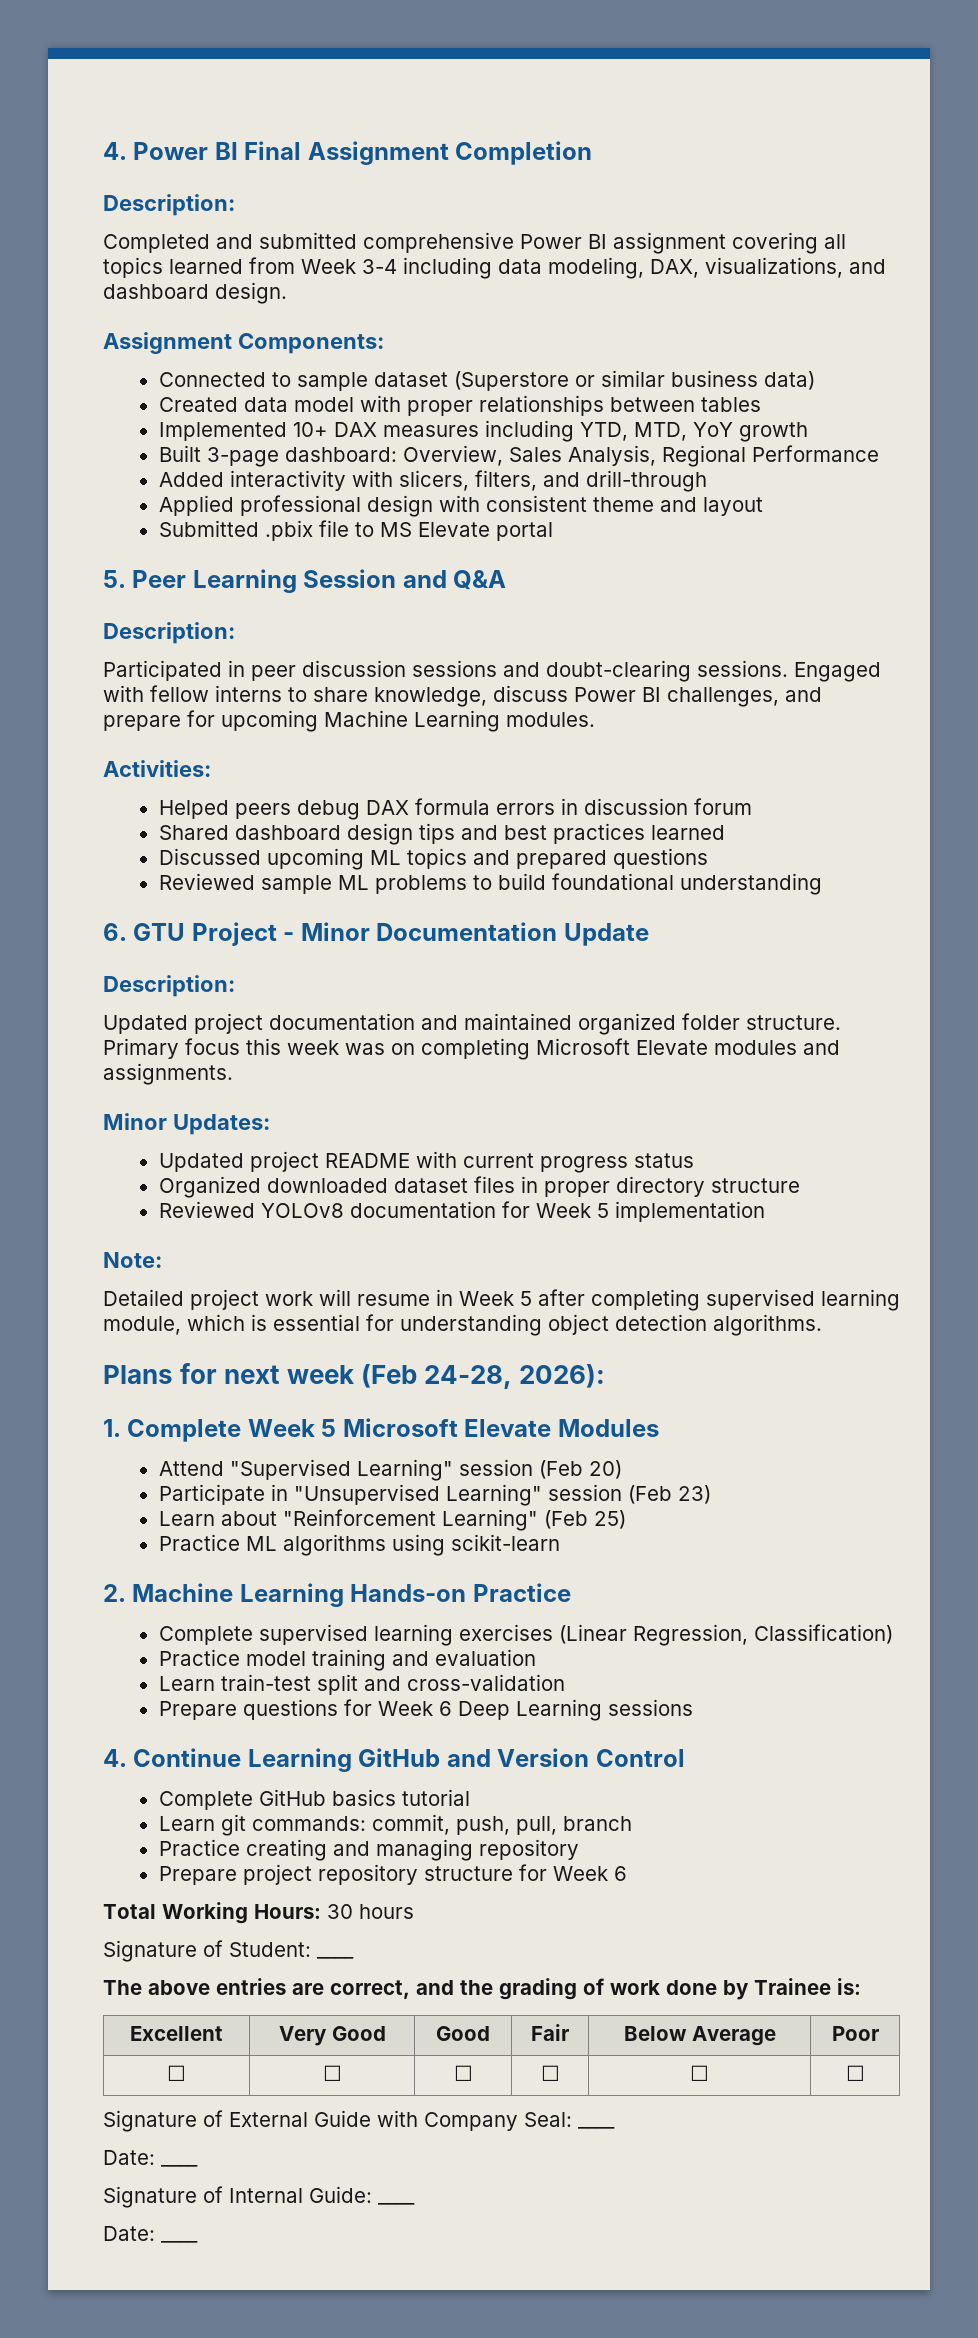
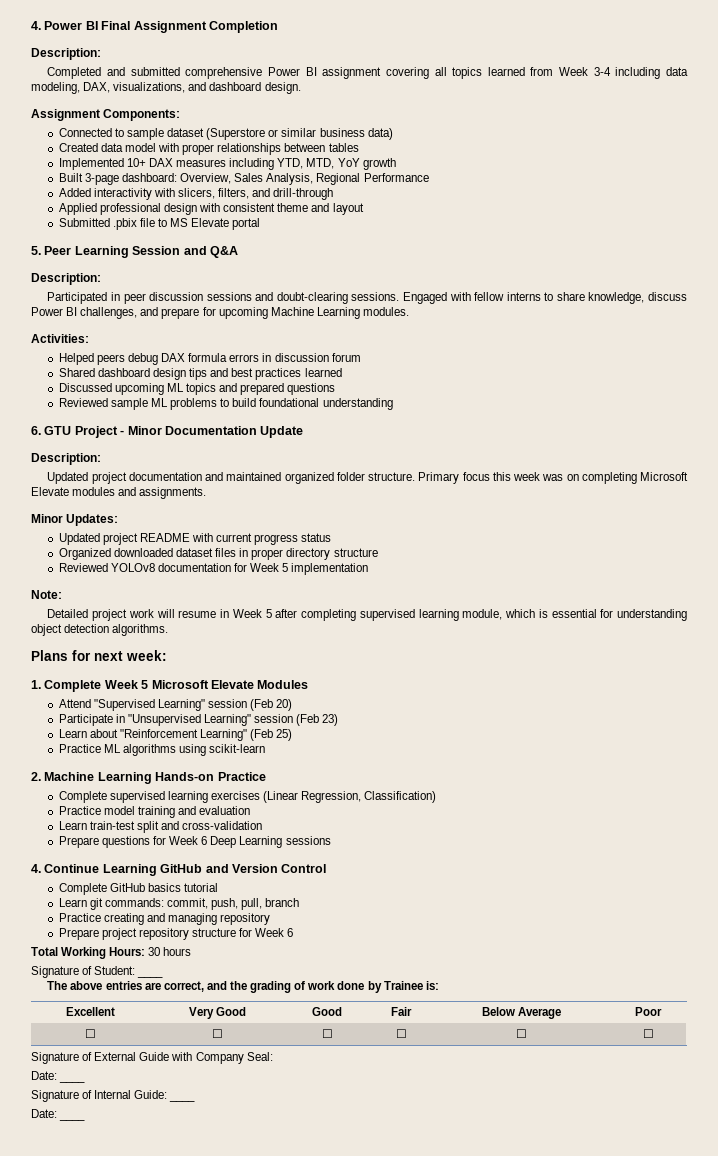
- Plans for next week (Feb 24-28, 2026):
+ Plans for next week:
- Signature of External Guide with Company Seal: ____
+ Signature of External Guide with Company Seal:

